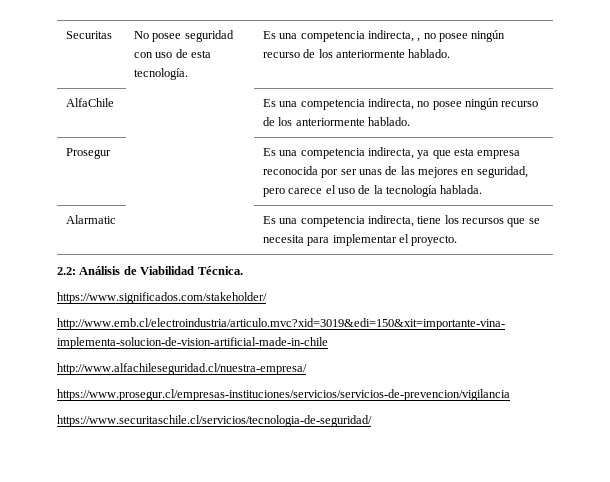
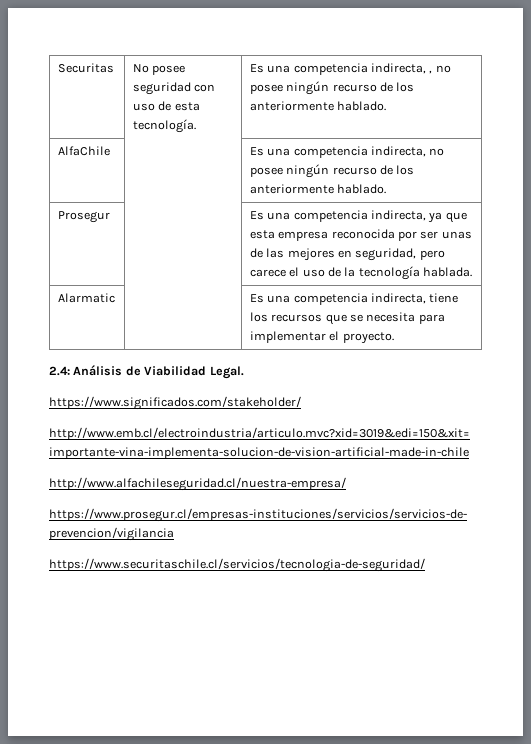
- 2.2: Análisis de Viabilidad Técnica.
+ 2.4: Análisis de Viabilidad Legal.

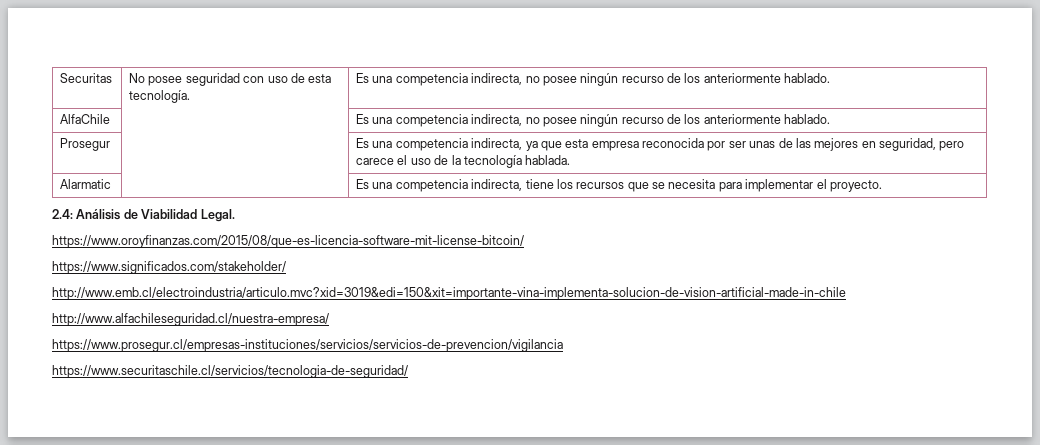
- Securitas | No posee seguridad con uso de esta tecnología. | Es una competencia indirecta, , no posee ningún recurso de los anteriormente hablado.
+ Securitas | No posee seguridad con uso de esta tecnología. | Es una competencia indirecta, no posee ningún recurso de los anteriormente hablado.
+ https://www.oroyfinanzas.com/2015/08/que-es-licencia-software-mit-license-bitcoin/

